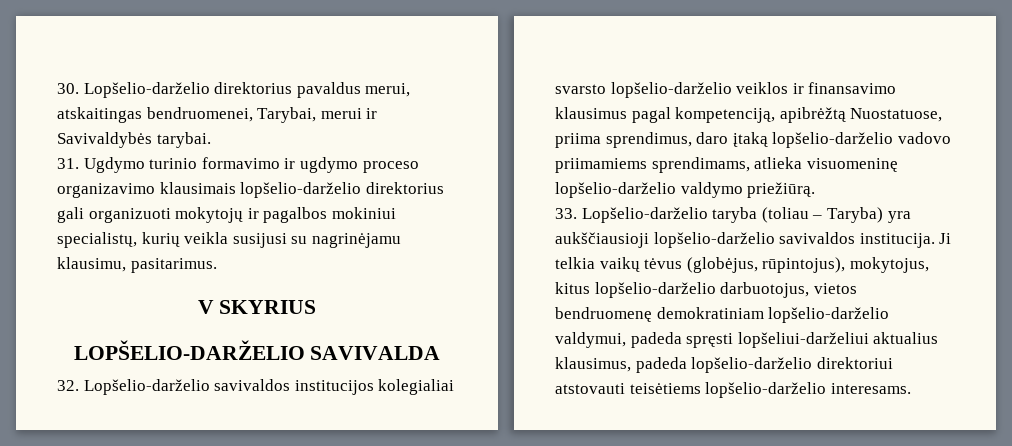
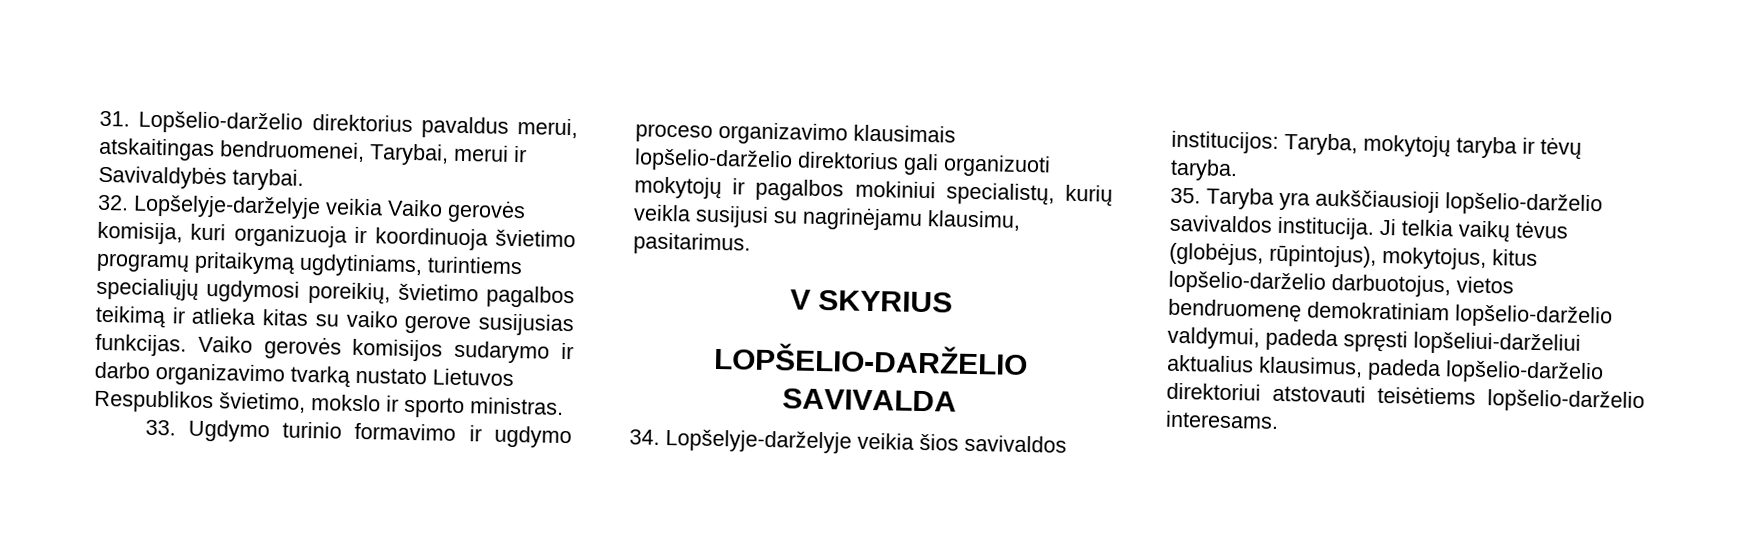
- 30. Lopšelio-darželio direktorius pavaldus merui, atskaitingas bendruomenei, Tarybai, merui ir Savivaldybės tarybai.
+ 31. Lopšelio-darželio direktorius pavaldus merui, atskaitingas bendruomenei, Tarybai, merui ir Savivaldybės tarybai.
- 31. Ugdymo turinio formavimo ir ugdymo proceso organizavimo klausimais lopšelio-darželio direktorius gali organizuoti mokytojų ir pagalbos mokiniui specialistų, kurių veikla susijusi su nagrinėjamu klausimu, pasitarimus.
+ 32. Lopšelyje-darželyje veikia Vaiko gerovės komisija, kuri organizuoja ir koordinuoja švietimo programų pritaikymą ugdytiniams, turintiems specialiųjų ugdymosi poreikių, švietimo pagalbos teikimą ir atlieka kitas su vaiko gerove susijusias funkcijas. Vaiko gerovės komisijos sudarymo ir darbo organizavimo tvarką nustato Lietuvos Respublikos švietimo, mokslo ir sporto ministras.
+ 33. Ugdymo turinio formavimo ir ugdymo proceso organizavimo klausimais lopšelio-darželio direktorius gali organizuoti mokytojų ir pagalbos mokiniui specialistų, kurių veikla susijusi su nagrinėjamu klausimu, pasitarimus.
- 32. Lopšelio-darželio savivaldos institucijos kolegialiai svarsto lopšelio-darželio veiklos ir finansavimo klausimus pagal kompetenciją, apibrėžtą Nuostatuose, priima sprendimus, daro įtaką lopšelio-darželio vadovo priimamiems sprendimams, atlieka visuomeninę lopšelio-darželio valdymo priežiūrą.
- 33. Lopšelio-darželio taryba (toliau – Taryba) yra aukščiausioji lopšelio-darželio savivaldos institucija.
+ 34. Lopšelyje-darželyje veikia šios savivaldos institucijos: Taryba, mokytojų taryba ir tėvų taryba.
+ 35. Taryba yra aukščiausioji lopšelio-darželio savivaldos institucija.

